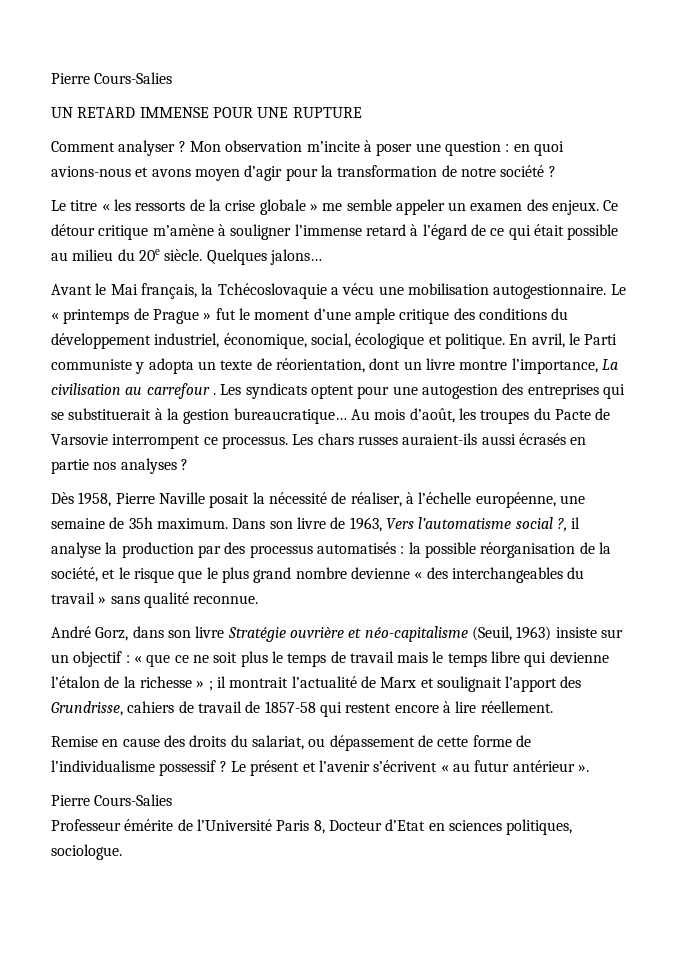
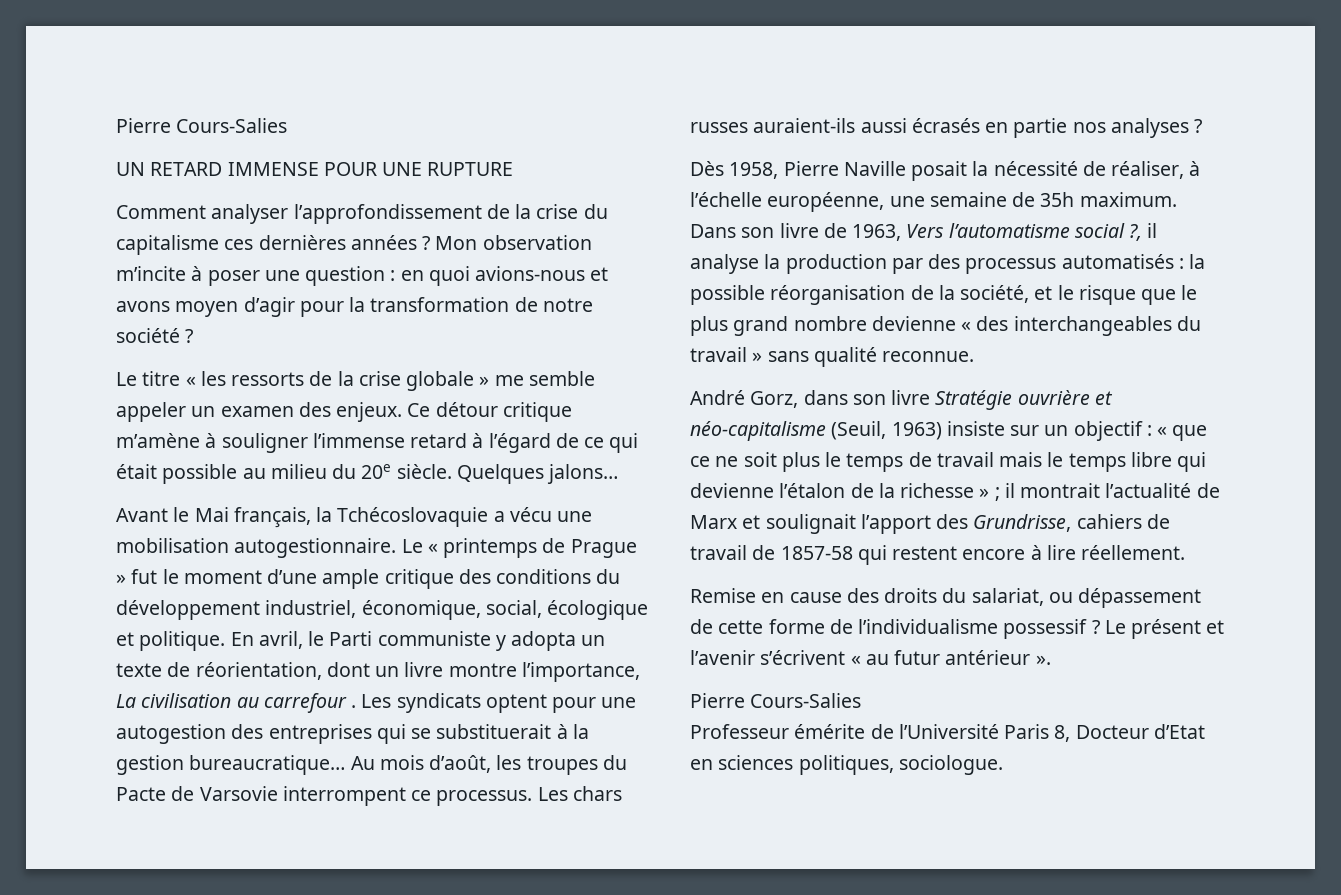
- Comment analyser ?
+ Comment analyser l’approfondissement de la crise du capitalisme ces dernières années ?

